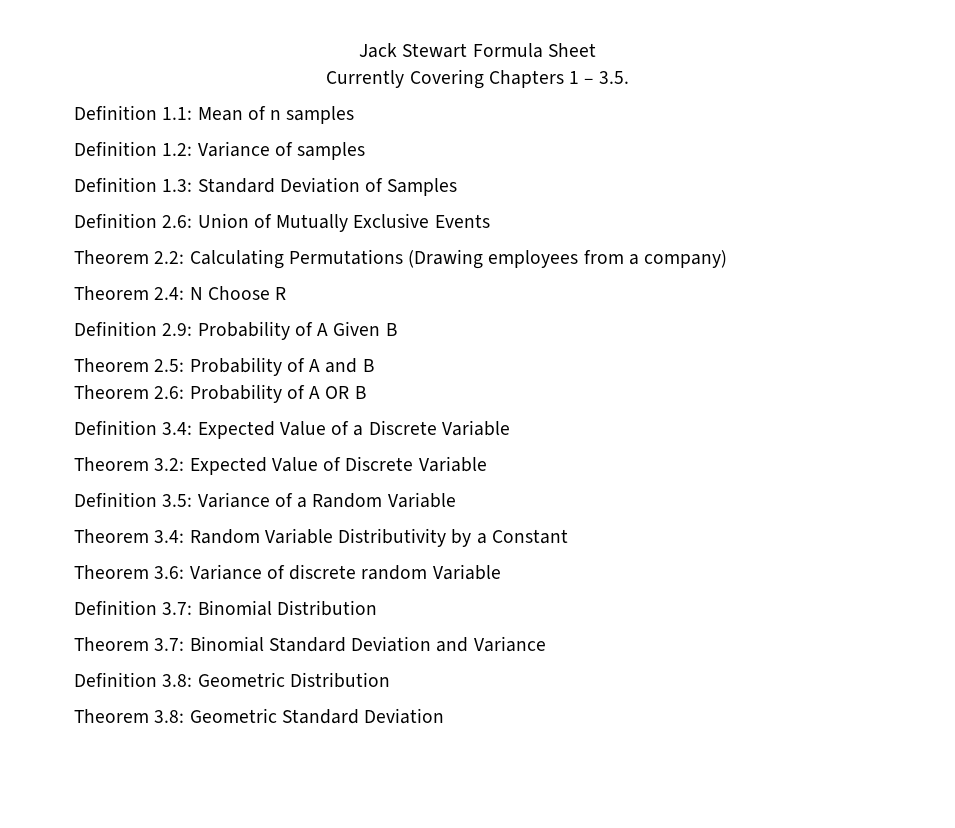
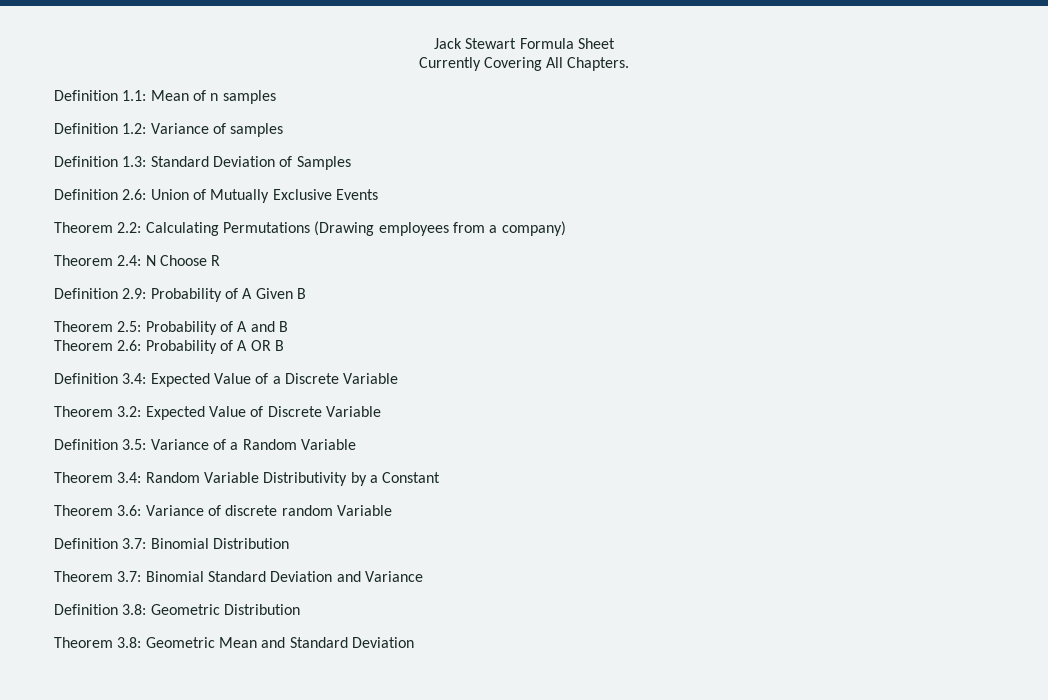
- Currently Covering Chapters 1 – 3.5.
+ Currently Covering All Chapters.
- Theorem 3.8: Geometric Standard Deviation
+ Theorem 3.8: Geometric Mean and Standard Deviation

